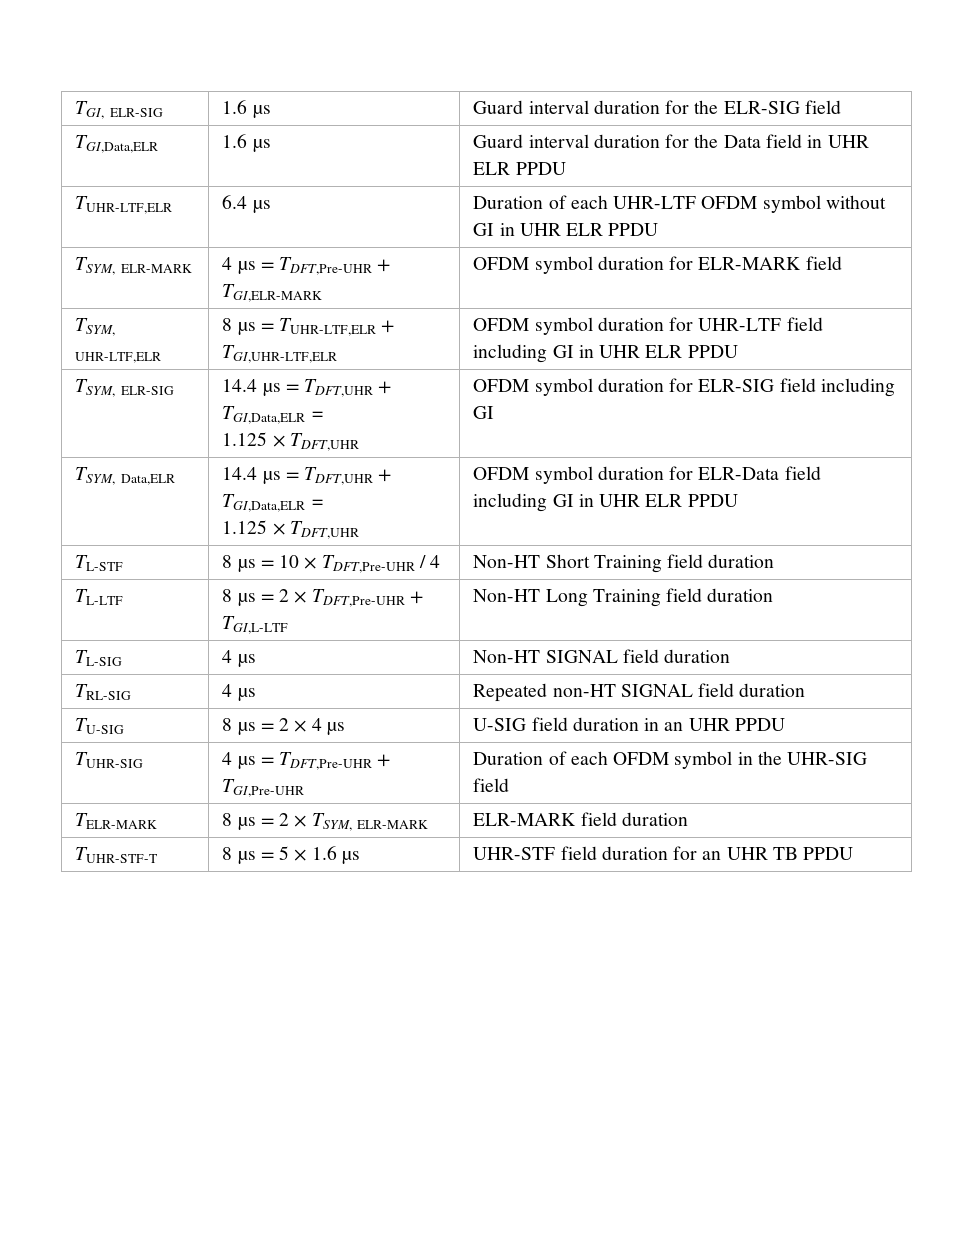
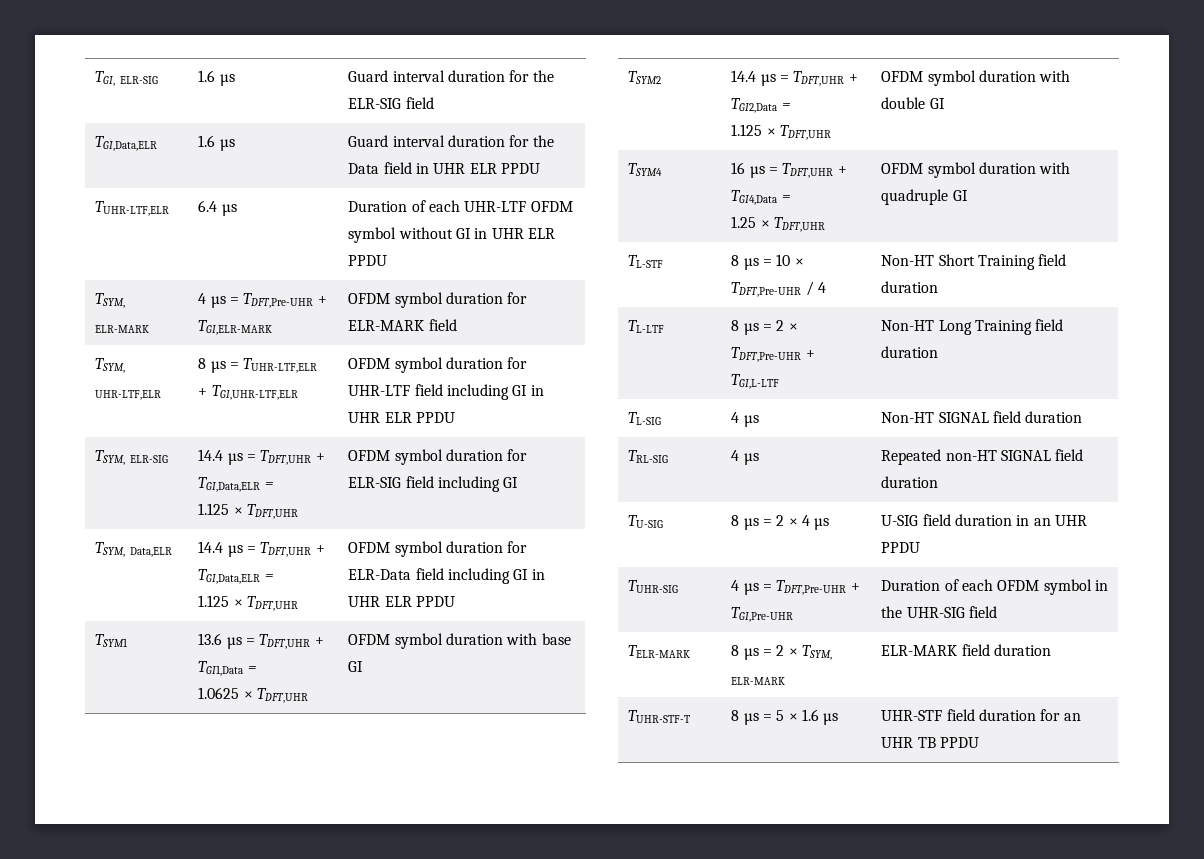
+ TSYM1 | 13.6 µs = TDFT,UHR + TGI1,Data =
+ 1.0625 × TDFT,UHR | OFDM symbol duration with base GI
+ TSYM2 | 14.4 µs = TDFT,UHR + TGI2,Data =
+ 1.125 × TDFT,UHR | OFDM symbol duration with double GI
+ TSYM4 | 16 µs = TDFT,UHR + TGI4,Data =
+ 1.25 × TDFT,UHR | OFDM symbol duration with quadruple GI

